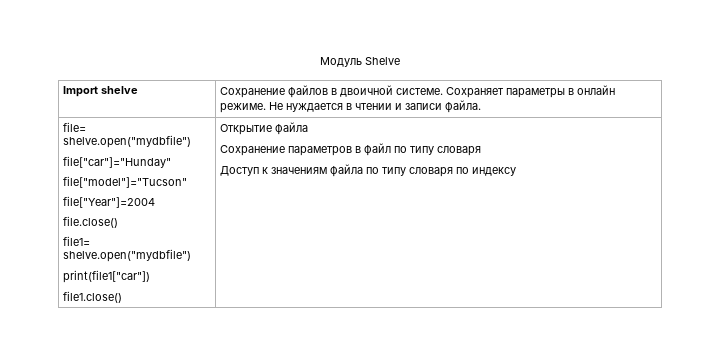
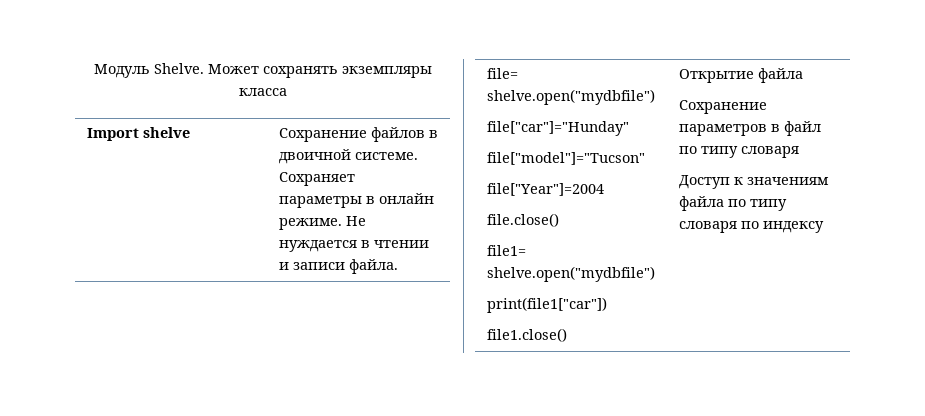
- Модуль Shelve
+ Модуль Shelve. Может сохранять экземпляры класса

